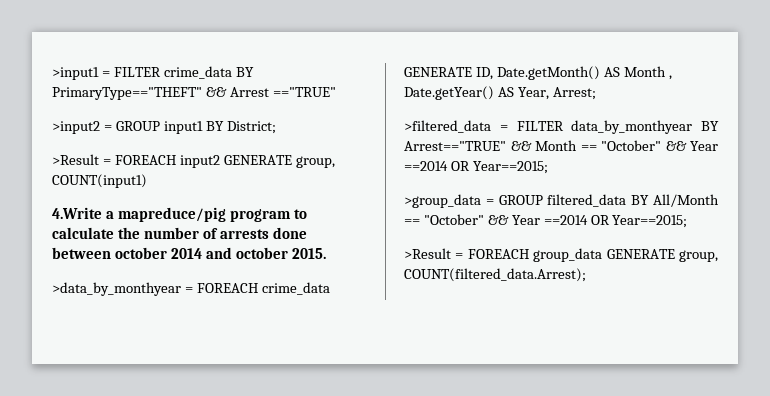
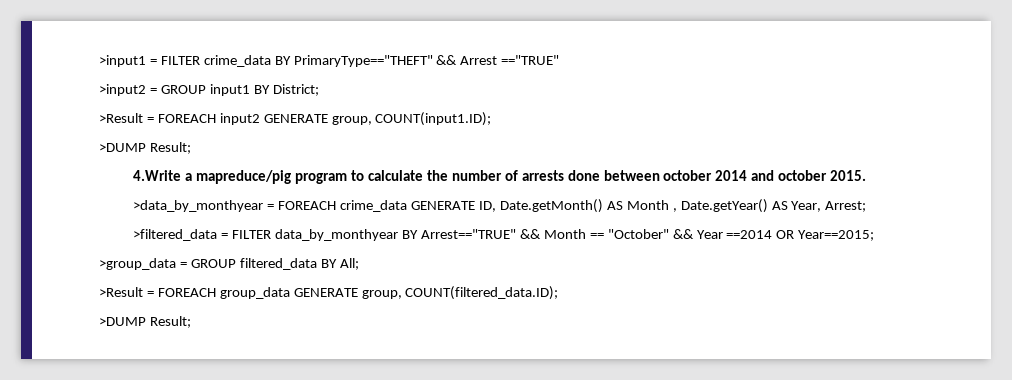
- >Result = FOREACH input2 GENERATE group, COUNT(input1)
+ >Result = FOREACH input2 GENERATE group, COUNT(input1.ID);
+ >DUMP Result;
- >group_data = GROUP filtered_data BY All/Month == "October" && Year ==2014 OR Year==2015;
+ >group_data = GROUP filtered_data BY All;
- >Result = FOREACH group_data GENERATE group, COUNT(filtered_data.Arrest);
+ >Result = FOREACH group_data GENERATE group, COUNT(filtered_data.ID);
+ >DUMP Result;

